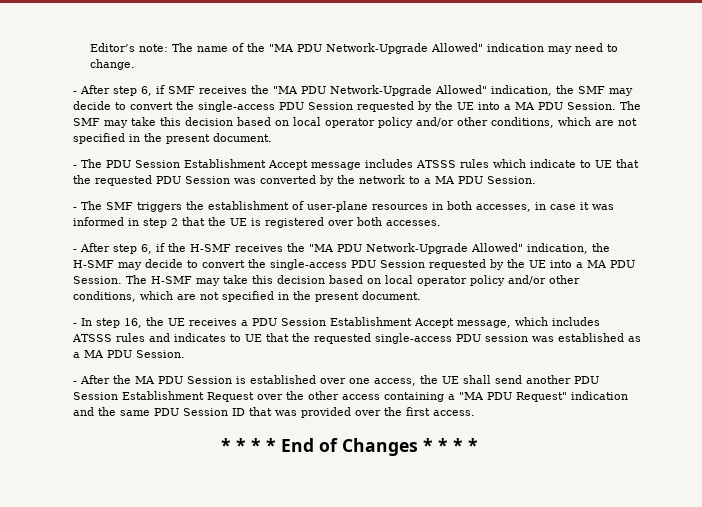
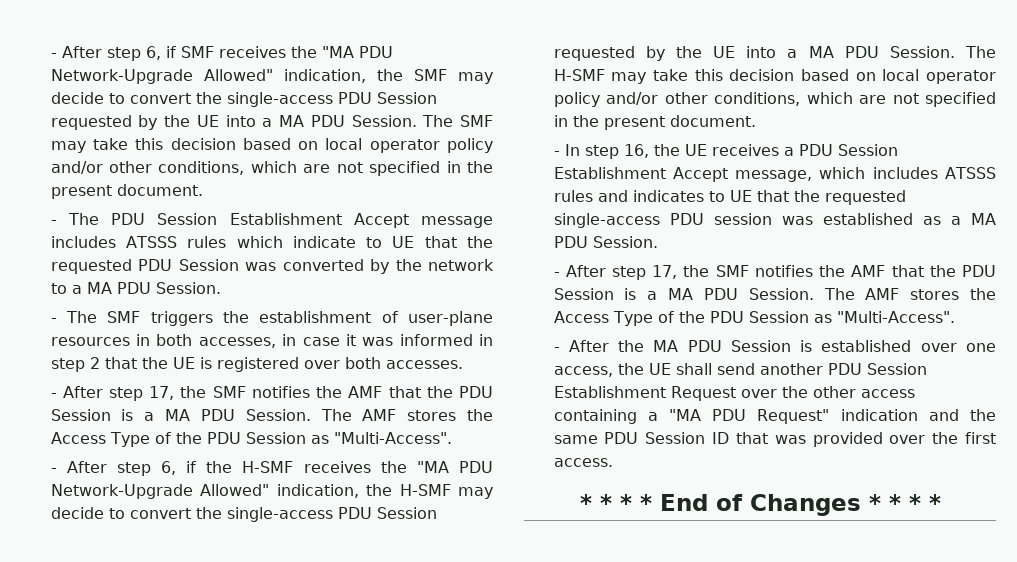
- Editor’s note: The name of the "MA PDU Network-Upgrade Allowed" indication may need to change.
  - The SMF triggers the establishment of user-plane resources in both accesses, in case it was informed in step 2 that the UE is registered over both accesses.
+ - After step 17, the SMF notifies the AMF that the PDU Session is a MA PDU Session. The AMF stores the Access Type of the PDU Session as "Multi-Access".
  - In step 16, the UE receives a PDU Session Establishment Accept message, which includes ATSSS rules and indicates to UE that the requested single-access PDU session was established as a MA PDU Session.
+ - After step 17, the SMF notifies the AMF that the PDU Session is a MA PDU Session. The AMF stores the Access Type of the PDU Session as "Multi-Access".

